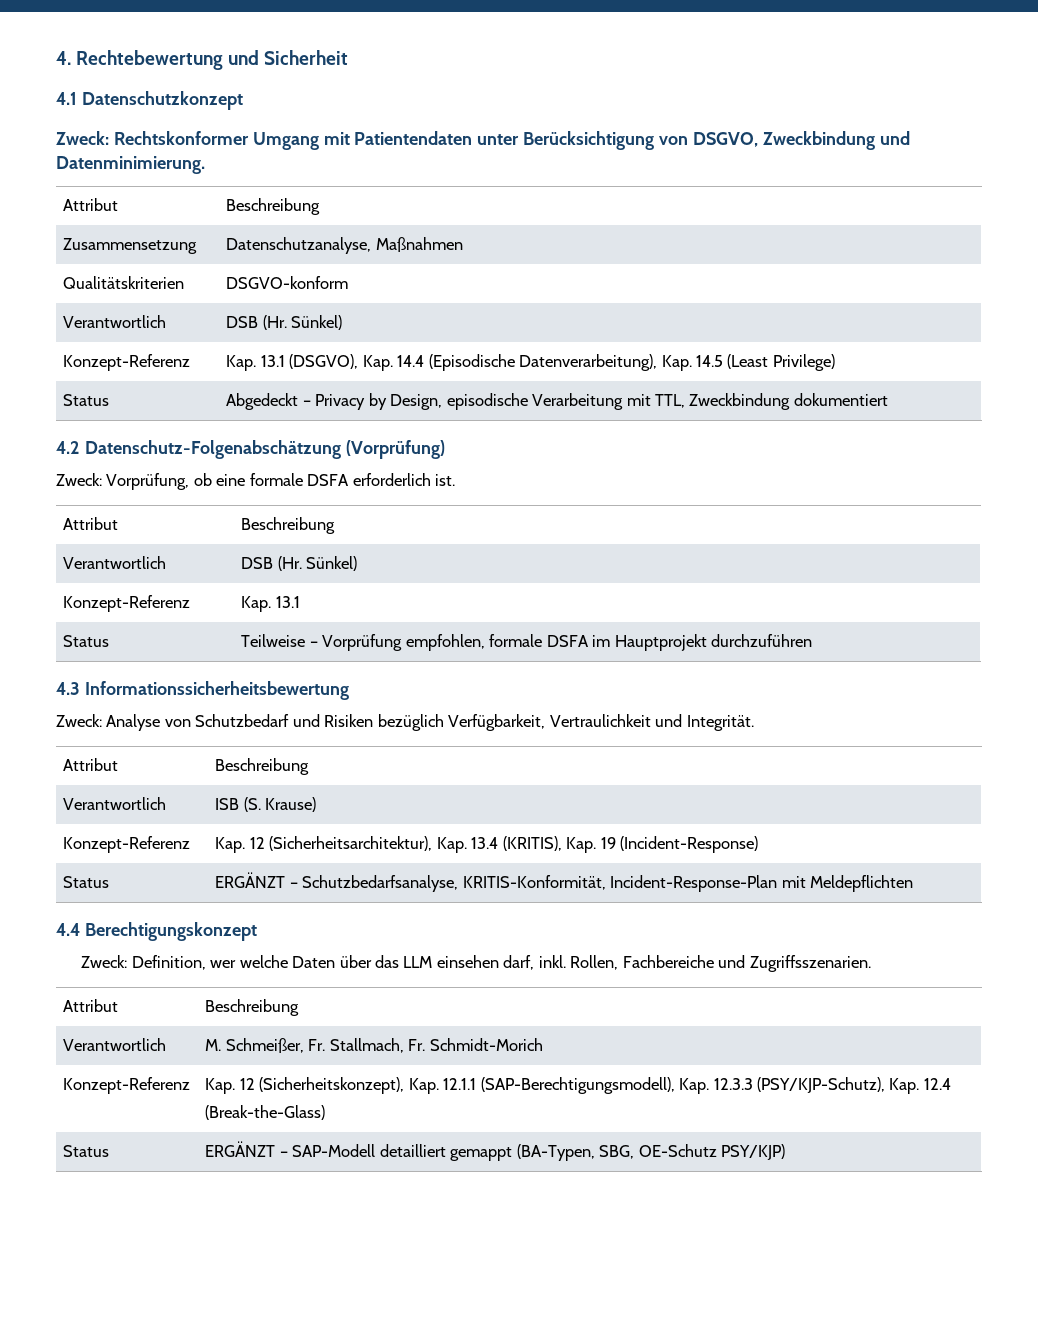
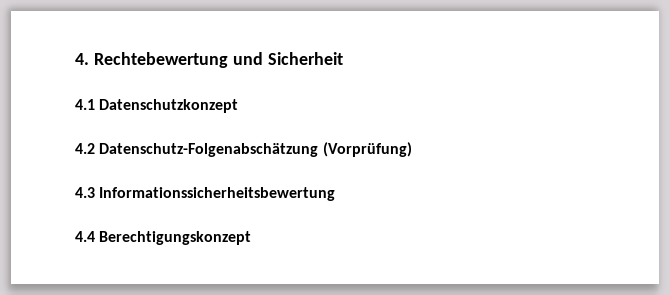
- Zweck: Rechtskonformer Umgang mit Patientendaten unter Berücksichtigung von DSGVO, Zweckbindung und Datenminimierung.
- Attribut | Beschreibung
- Zusammensetzung | Datenschutzanalyse, Maßnahmen
- Qualitätskriterien | DSGVO-konform
- Verantwortlich | DSB (Hr. Sünkel)
- Konzept-Referenz | Kap. 13.1 (DSGVO), Kap. 14.4 (Episodische Datenverarbeitung), Kap. 14.5 (Least Privilege)
- Status | Abgedeckt – Privacy by Design, episodische Verarbeitung mit TTL, Zweckbindung dokumentiert
  4.2 Datenschutz-Folgenabschätzung (Vorprüfung)
- Zweck: Vorprüfung, ob eine formale DSFA erforderlich ist.
- Attribut | Beschreibung
- Verantwortlich | DSB (Hr. Sünkel)
- Konzept-Referenz | Kap. 13.1
- Status | Teilweise – Vorprüfung empfohlen, formale DSFA im Hauptprojekt durchzuführen
  4.3 Informationssicherheitsbewertung
- Zweck: Analyse von Schutzbedarf und Risiken bezüglich Verfügbarkeit, Vertraulichkeit und Integrität.
- Attribut | Beschreibung
- Verantwortlich | ISB (S. Krause)
- Konzept-Referenz | Kap. 12 (Sicherheitsarchitektur), Kap. 13.4 (KRITIS), Kap. 19 (Incident-Response)
- Status | ERGÄNZT – Schutzbedarfsanalyse, KRITIS-Konformität, Incident-Response-Plan mit Meldepflichten
  4.4 Berechtigungskonzept
- Zweck: Definition, wer welche Daten über das LLM einsehen darf, inkl. Rollen, Fachbereiche und Zugriffsszenarien.
- Attribut | Beschreibung
- Verantwortlich | M. Schmeißer, Fr. Stallmach, Fr. Schmidt-Morich
- Konzept-Referenz | Kap. 12 (Sicherheitskonzept), Kap. 12.1.1 (SAP-Berechtigungsmodell), Kap. 12.3.3 (PSY/KJP-Schutz), Kap. 12.4 (Break-the-Glass)
- Status | ERGÄNZT – SAP-Modell detailliert gemappt (BA-Typen, SBG, OE-Schutz PSY/KJP)

